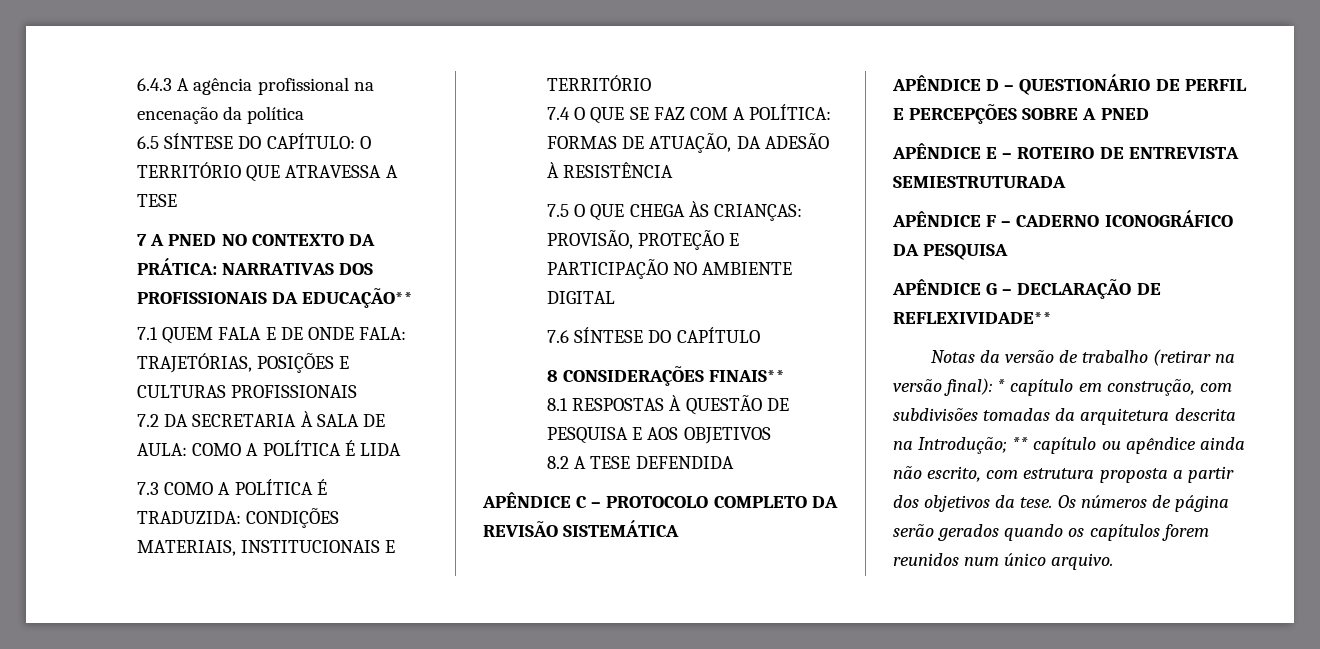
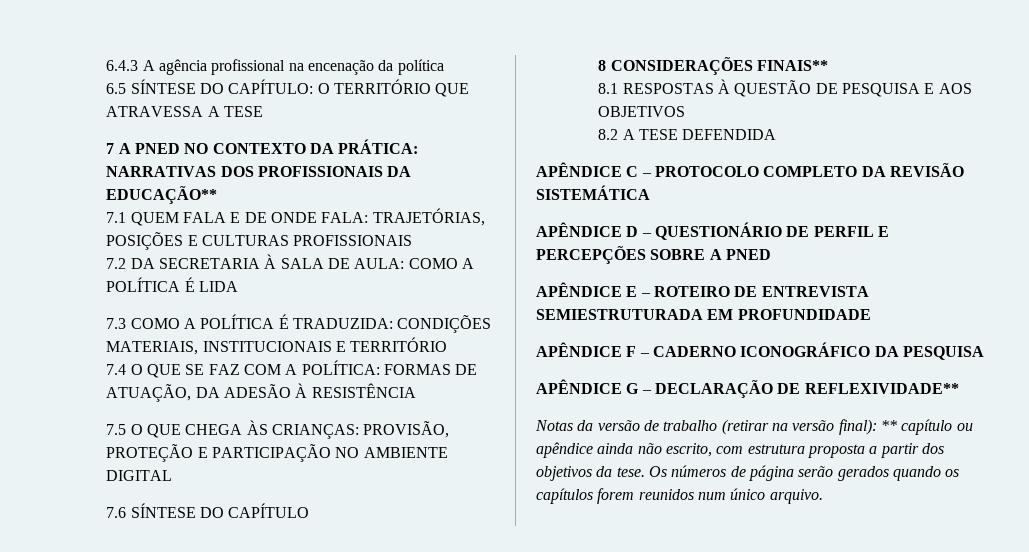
- APÊNDICE E – ROTEIRO DE ENTREVISTA SEMIESTRUTURADA
+ APÊNDICE E – ROTEIRO DE ENTREVISTA SEMIESTRUTURADA EM PROFUNDIDADE
- Notas da versão de trabalho (retirar na versão final): * capítulo em construção, com subdivisões tomadas da arquitetura descrita na Introdução; ** capítulo ou apêndice ainda não escrito, com estrutura proposta a partir dos objetivos da tese.
+ Notas da versão de trabalho (retirar na versão final): ** capítulo ou apêndice ainda não escrito, com estrutura proposta a partir dos objetivos da tese.

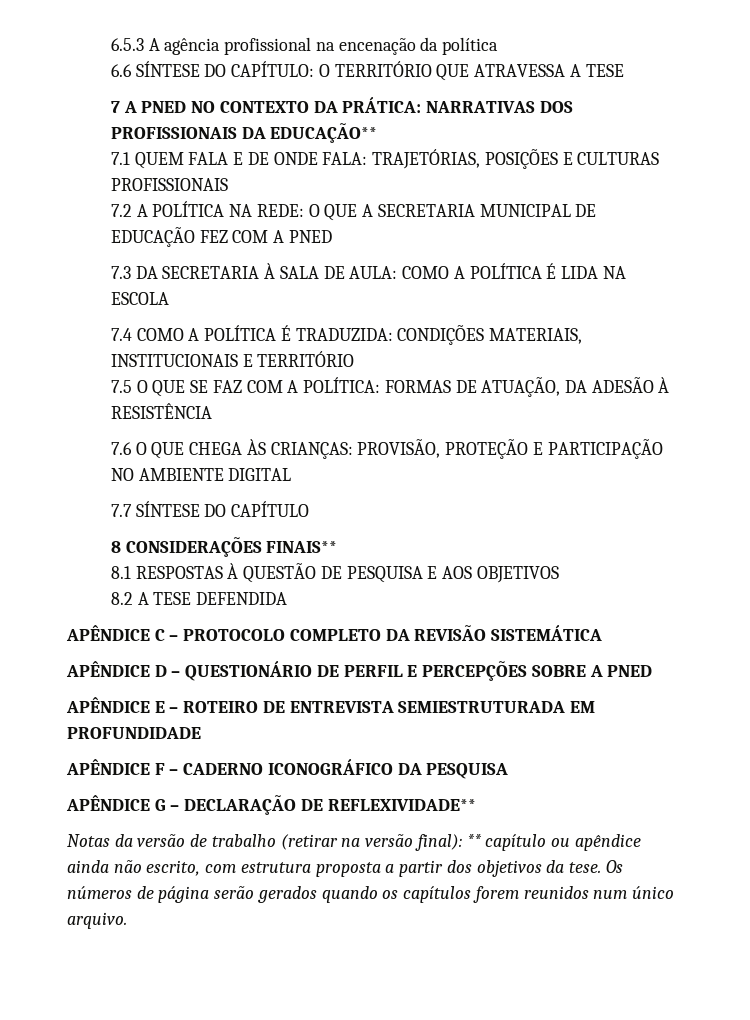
- 6.4.3 A agência profissional na encenação da política
+ 6.5.3 A agência profissional na encenação da política
- 6.5 SÍNTESE DO CAPÍTULO: O TERRITÓRIO QUE ATRAVESSA A TESE
+ 6.6 SÍNTESE DO CAPÍTULO: O TERRITÓRIO QUE ATRAVESSA A TESE
- 7.2 DA SECRETARIA À SALA DE AULA: COMO A POLÍTICA É LIDA
- 7.3 COMO A POLÍTICA É TRADUZIDA: CONDIÇÕES MATERIAIS, INSTITUCIONAIS E TERRITÓRIO
+ 7.2 A POLÍTICA NA REDE: O QUE A SECRETARIA MUNICIPAL DE EDUCAÇÃO FEZ COM A PNED
+ 7.3 DA SECRETARIA À SALA DE AULA: COMO A POLÍTICA É LIDA NA ESCOLA
+ 7.4 COMO A POLÍTICA É TRADUZIDA: CONDIÇÕES MATERIAIS, INSTITUCIONAIS E TERRITÓRIO
- 7.4 O QUE SE FAZ COM A POLÍTICA: FORMAS DE ATUAÇÃO, DA ADESÃO À RESISTÊNCIA
+ 7.5 O QUE SE FAZ COM A POLÍTICA: FORMAS DE ATUAÇÃO, DA ADESÃO À RESISTÊNCIA
- 7.5 O QUE CHEGA ÀS CRIANÇAS: PROVISÃO, PROTEÇÃO E PARTICIPAÇÃO NO AMBIENTE DIGITAL
+ 7.6 O QUE CHEGA ÀS CRIANÇAS: PROVISÃO, PROTEÇÃO E PARTICIPAÇÃO NO AMBIENTE DIGITAL
- 7.6 SÍNTESE DO CAPÍTULO
+ 7.7 SÍNTESE DO CAPÍTULO

